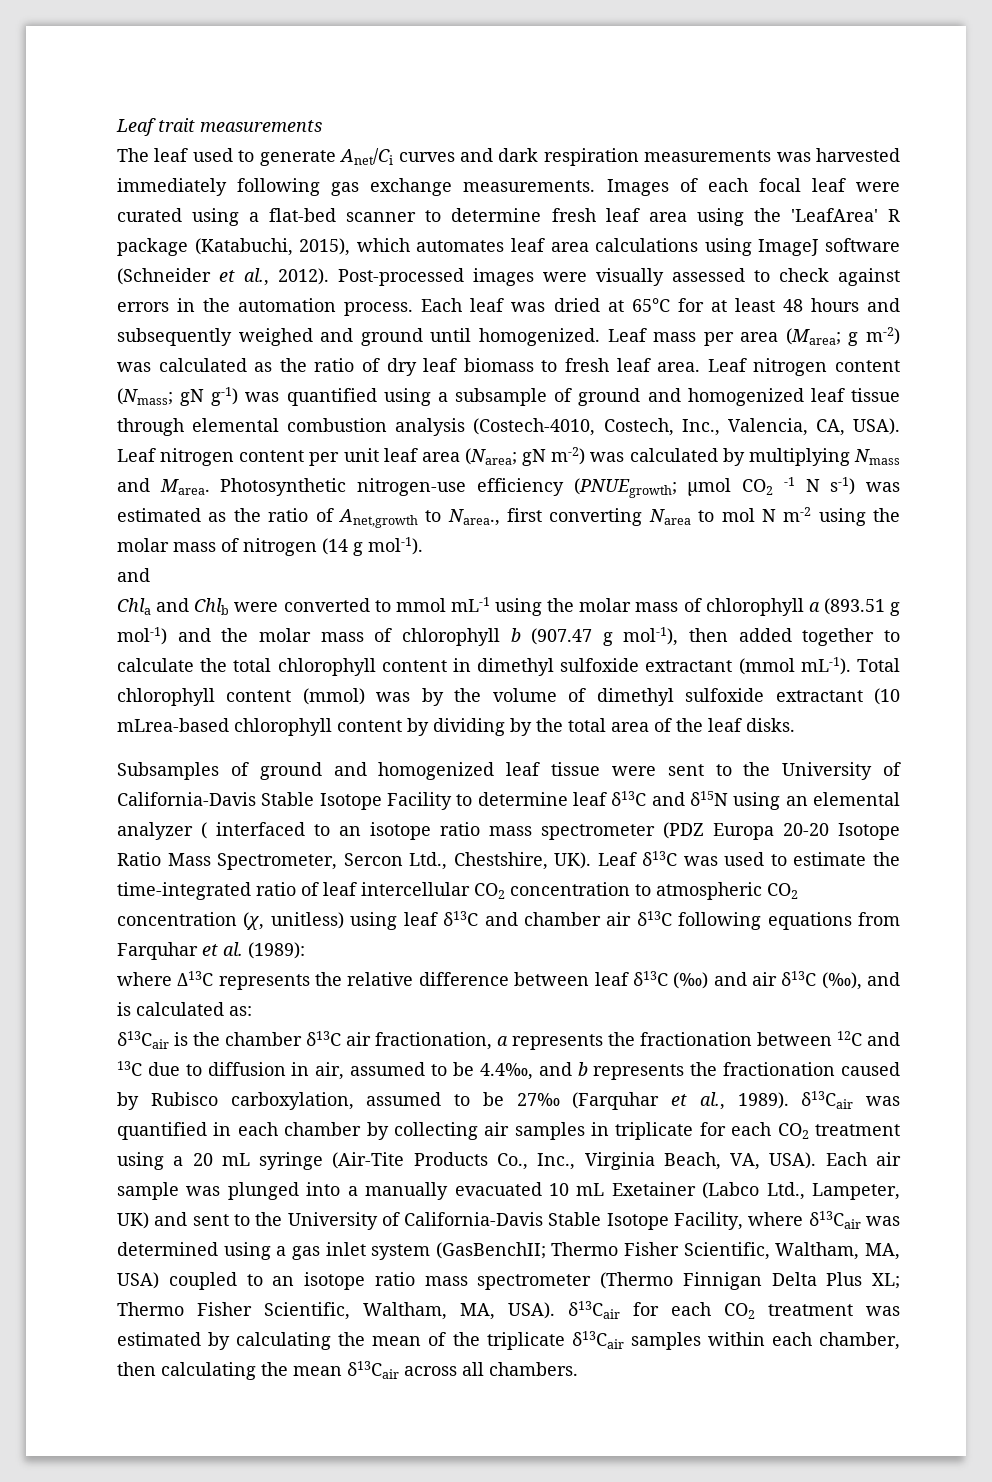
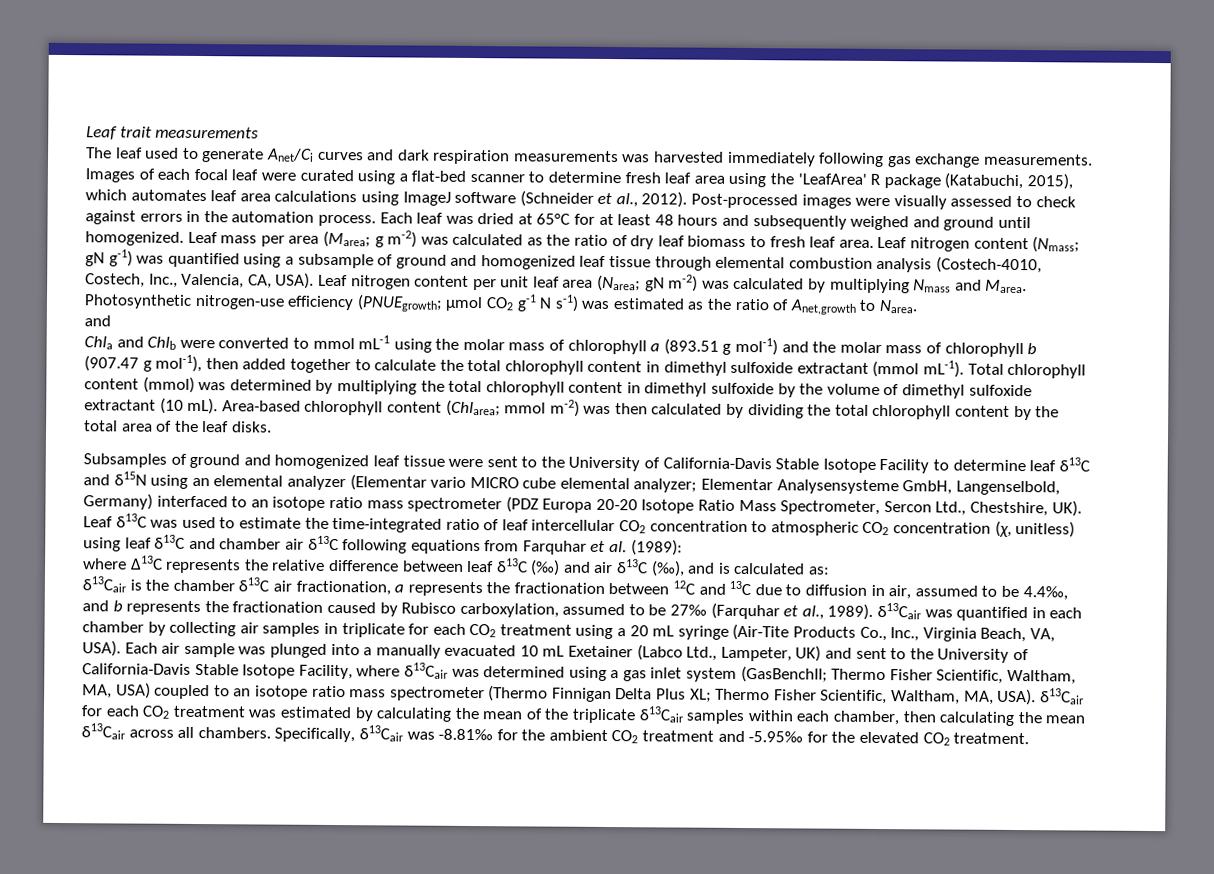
- Photosynthetic nitrogen-use efficiency (PNUEgrowth; µmol CO2 -1 N s-1) was estimated as the ratio of Anet,growth to Narea., first converting Narea to mol N m-2 using the molar mass of nitrogen (14 g mol-1).
+ Photosynthetic nitrogen-use efficiency (PNUEgrowth; µmol CO2 g-1 N s-1) was estimated as the ratio of Anet,growth to Narea.
- Total chlorophyll content (mmol) was by the volume of dimethyl sulfoxide extractant (10 mLrea-based chlorophyll content by dividing by the total area of the leaf disks.
+ Total chlorophyll content (mmol) was determined by multiplying the total chlorophyll content in dimethyl sulfoxide by the volume of dimethyl sulfoxide extractant (10 mL). Area-based chlorophyll content (Chlarea; mmol m-2) was then calculated by dividing the total chlorophyll content by the total area of the leaf disks.
- Subsamples of ground and homogenized leaf tissue were sent to the University of California-Davis Stable Isotope Facility to determine leaf δ13C and δ15N using an elemental analyzer ( interfaced to an isotope ratio mass spectrometer (PDZ Europa 20-20 Isotope Ratio Mass Spectrometer, Sercon Ltd., Chestshire, UK). Leaf δ13C was used to estimate the time-integrated ratio of leaf intercellular CO2 concentration to atmospheric CO2 concentration (χ, unitless) using leaf δ13C and chamber air δ13C following equations from Farquhar et al. (1989):
+ Subsamples of ground and homogenized leaf tissue were sent to the University of California-Davis Stable Isotope Facility to determine leaf δ13C and δ15N using an elemental analyzer (Elementar vario MICRO cube elemental analyzer; Elementar Analysensysteme GmbH, Langenselbold, Germany) interfaced to an isotope ratio mass spectrometer (PDZ Europa 20-20 Isotope Ratio Mass Spectrometer, Sercon Ltd., Chestshire, UK). Leaf δ13C was used to estimate the time-integrated ratio of leaf intercellular CO2 concentration to atmospheric CO2 concentration (χ, unitless) using leaf δ13C and chamber air δ13C following equations from Farquhar et al. (1989):
+ Specifically, δ13Cair was -8.81‰ for the ambient CO2 treatment and -5.95‰ for the elevated CO2 treatment.

